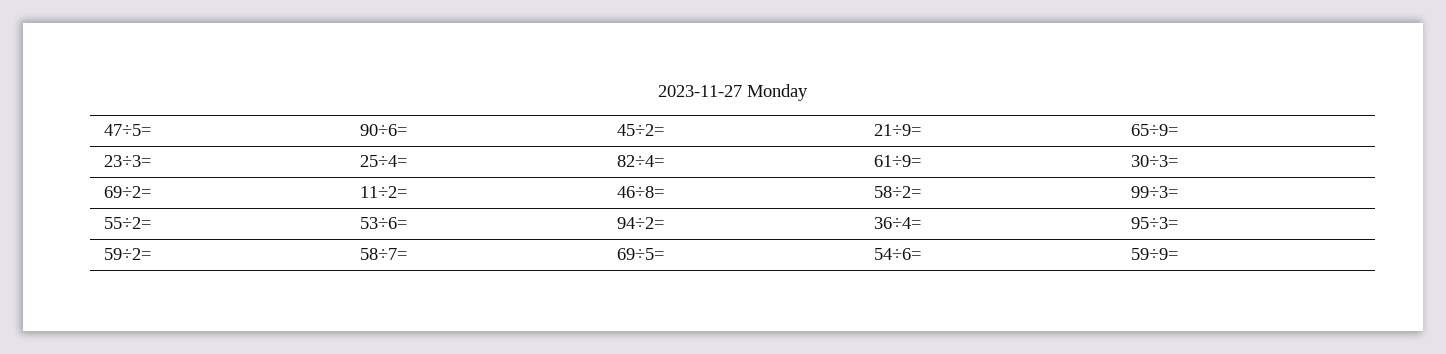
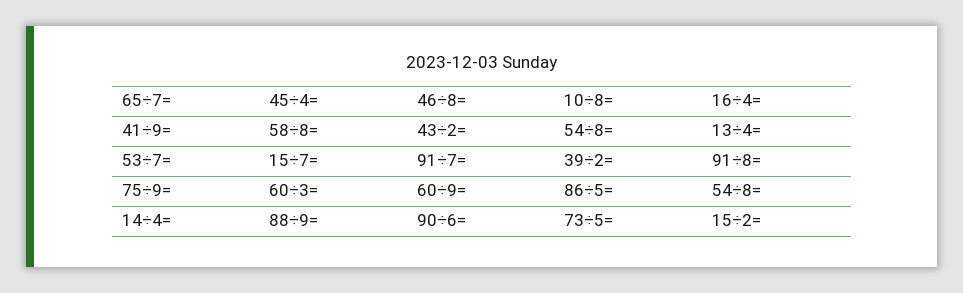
- 2023-11-27 Monday
- 47÷5= | 90÷6= | 45÷2= | 21÷9= | 65÷9=
- 23÷3= | 25÷4= | 82÷4= | 61÷9= | 30÷3=
- 69÷2= | 11÷2= | 46÷8= | 58÷2= | 99÷3=
- 55÷2= | 53÷6= | 94÷2= | 36÷4= | 95÷3=
- 59÷2= | 58÷7= | 69÷5= | 54÷6= | 59÷9=
+ 2023-12-03 Sunday
+ 65÷7= | 45÷4= | 46÷8= | 10÷8= | 16÷4=
+ 41÷9= | 58÷8= | 43÷2= | 54÷8= | 13÷4=
+ 53÷7= | 15÷7= | 91÷7= | 39÷2= | 91÷8=
+ 75÷9= | 60÷3= | 60÷9= | 86÷5= | 54÷8=
+ 14÷4= | 88÷9= | 90÷6= | 73÷5= | 15÷2=

